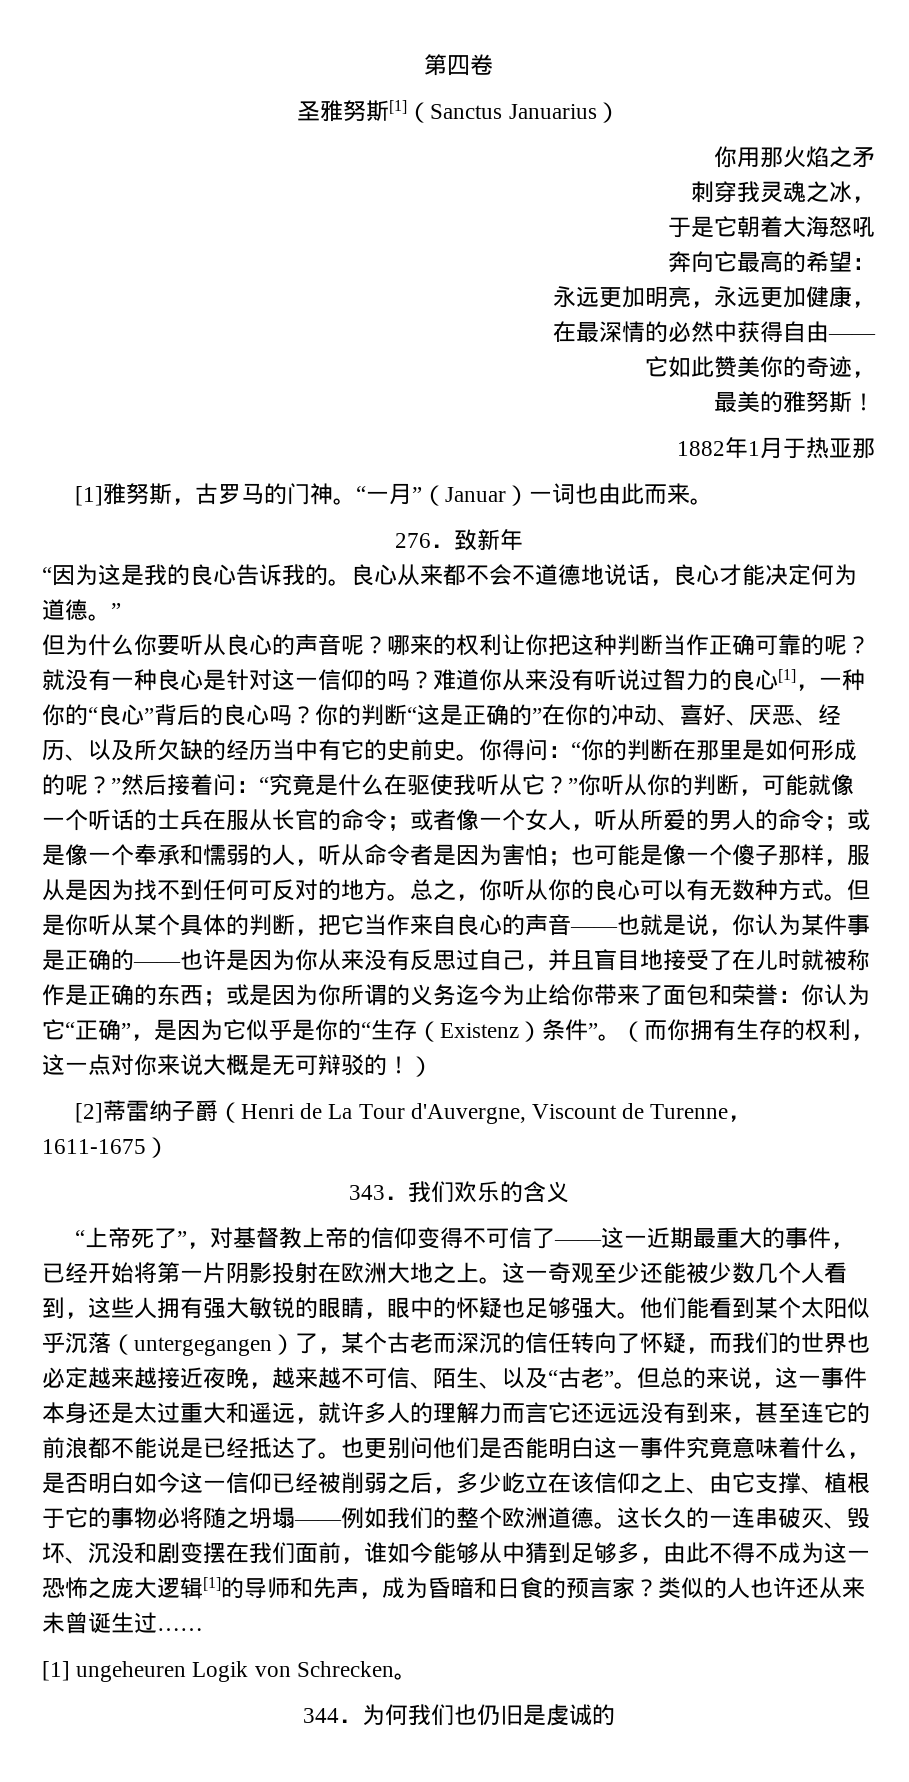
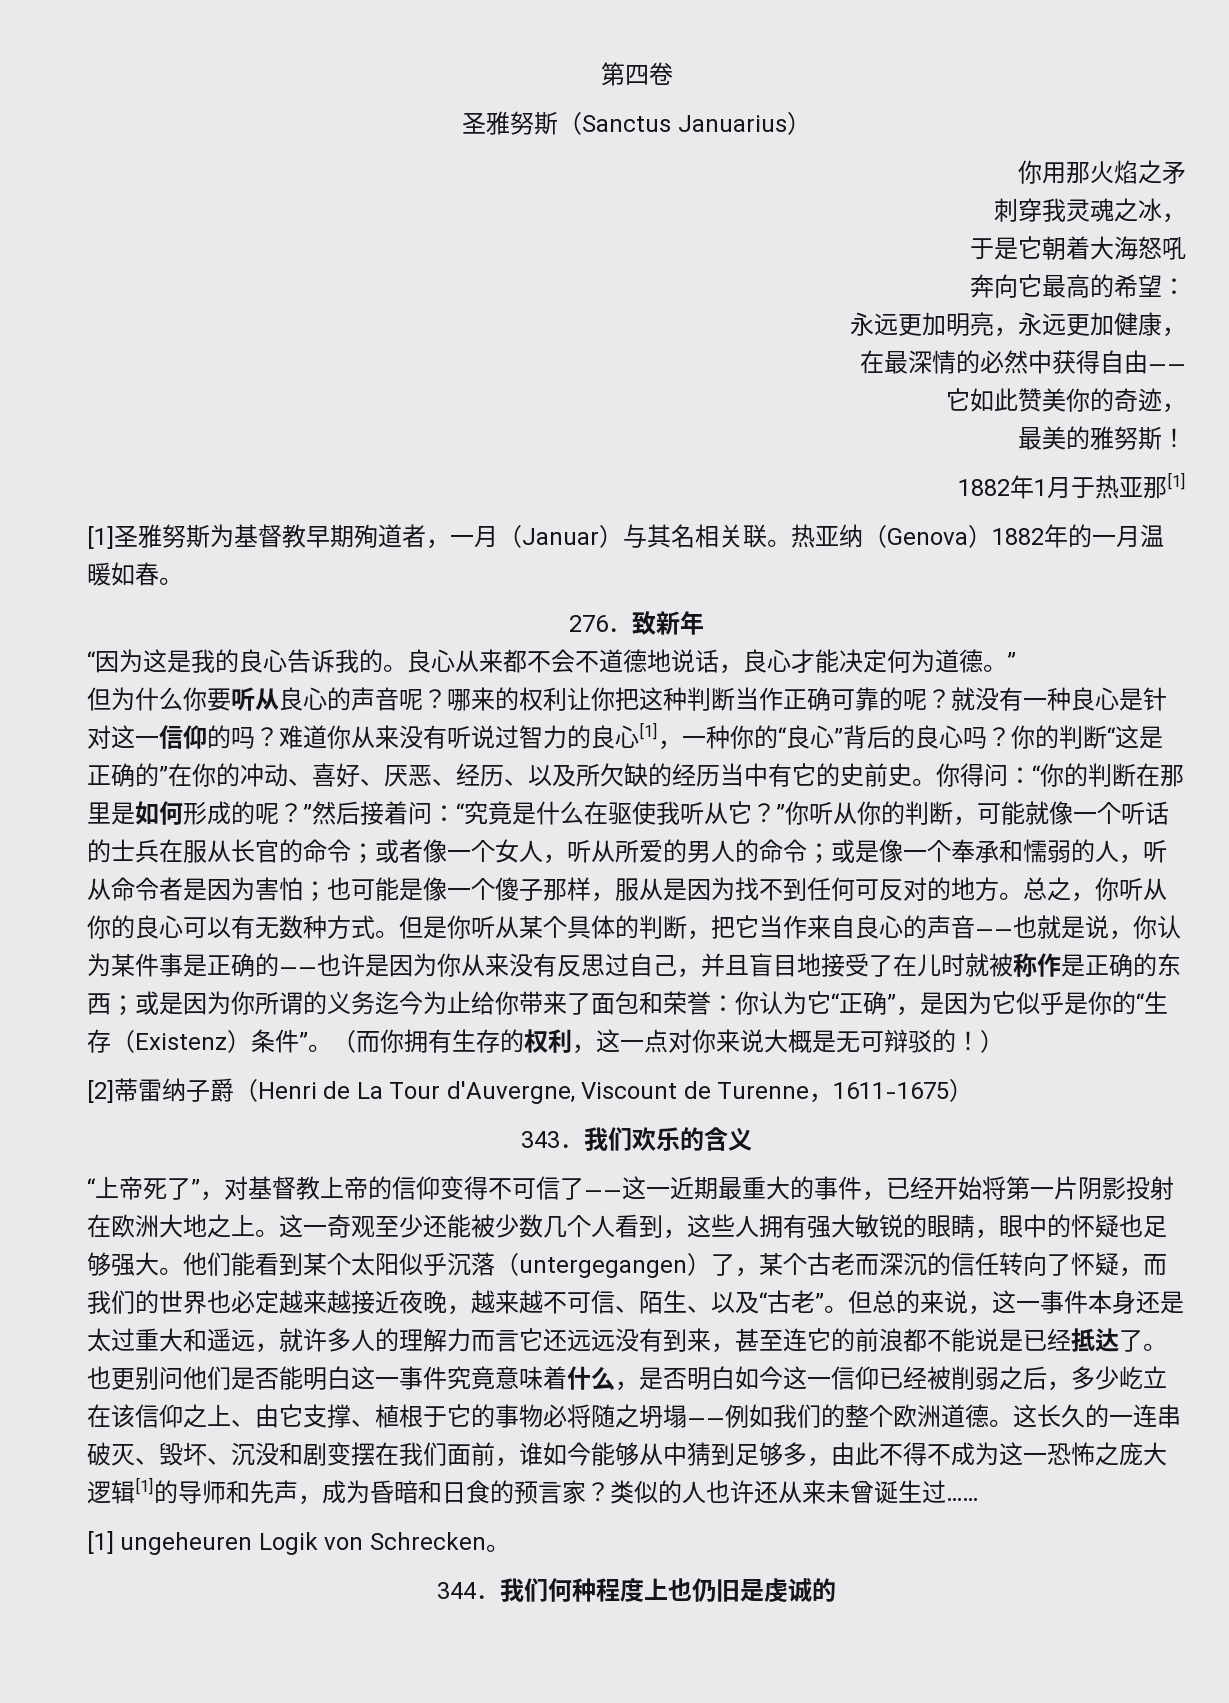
- 圣雅努斯[1]（Sanctus Januarius）
+ 圣雅努斯（Sanctus Januarius）
- 1882年1月于热亚那
- [1]雅努斯，古罗马的门神。“一月”（Januar）一词也由此而来。
+ 1882年1月于热亚那[1]
+ [1]圣雅努斯为基督教早期殉道者，一月（Januar）与其名相关联。热亚纳（Genova）1882年的一月温暖如春。
- 344．为何我们也仍旧是虔诚的
+ 344．我们何种程度上也仍旧是虔诚的

